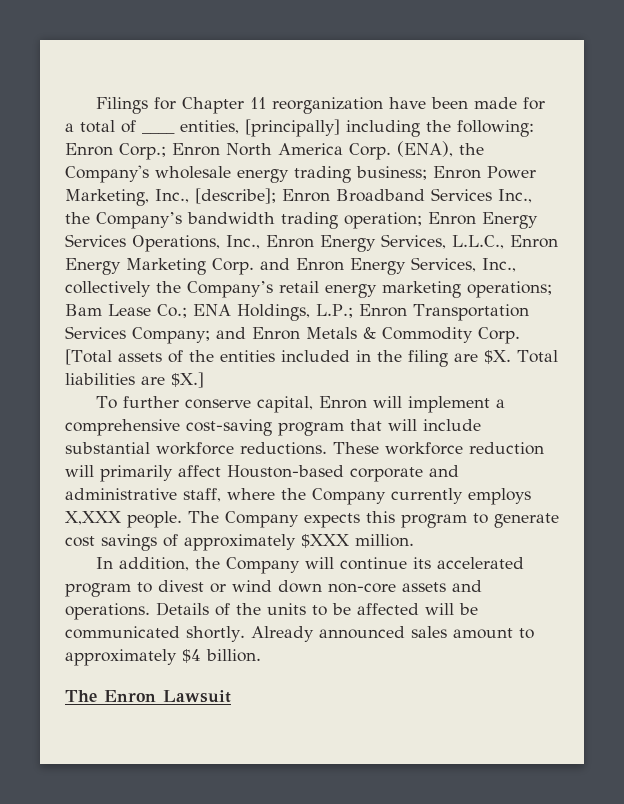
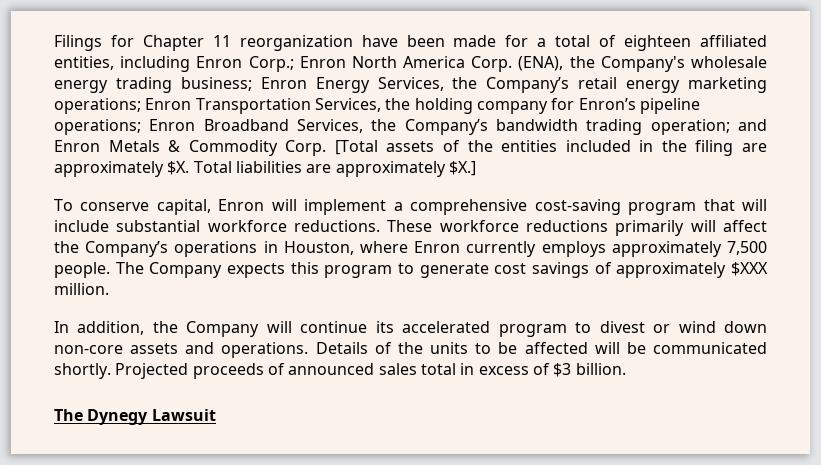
- Filings for Chapter 11 reorganization have been made for a total of ____ entities, [principally] including the following: Enron Corp.; Enron North America Corp.
+ Filings for Chapter 11 reorganization have been made for a total of eighteen affiliated entities, including Enron Corp.; Enron North America Corp.
- (ENA), the Company's wholesale energy trading business; Enron Power Marketing, Inc., [describe]; Enron Broadband Services Inc., the Company’s bandwidth trading operation; Enron Energy Services Operations, Inc., Enron Energy Services, L.L.C., Enron Energy Marketing Corp. and Enron Energy Services, Inc., collectively the Company’s retail energy marketing operations; Bam Lease Co.; ENA Holdings, L.P.; Enron Transportation Services Company; and Enron Metals & Commodity Corp.
+ (ENA), the Company's wholesale energy trading business; Enron Energy Services, the Company’s retail energy marketing operations; Enron Transportation Services, the holding company for Enron’s pipeline operations; Enron Broadband Services, the Company’s bandwidth trading operation; and Enron Metals & Commodity Corp.
- [Total assets of the entities included in the filing are $X.
+ [Total assets of the entities included in the filing are approximately $X.
- Total liabilities are $X.]
+ Total liabilities are approximately $X.]
- To further conserve capital, Enron will implement a comprehensive cost-saving program that will include substantial workforce reductions.
+ To conserve capital, Enron will implement a comprehensive cost-saving program that will include substantial workforce reductions.
- These workforce reduction will primarily affect Houston-based corporate and administrative staff, where the Company currently employs X,XXX people.
+ These workforce reductions primarily will affect the Company’s operations in Houston, where Enron currently employs approximately 7,500 people.
- Already announced sales amount to approximately $4 billion.
+ Projected proceeds of announced sales total in excess of $3 billion.
- The Enron Lawsuit
+ The Dynegy Lawsuit

